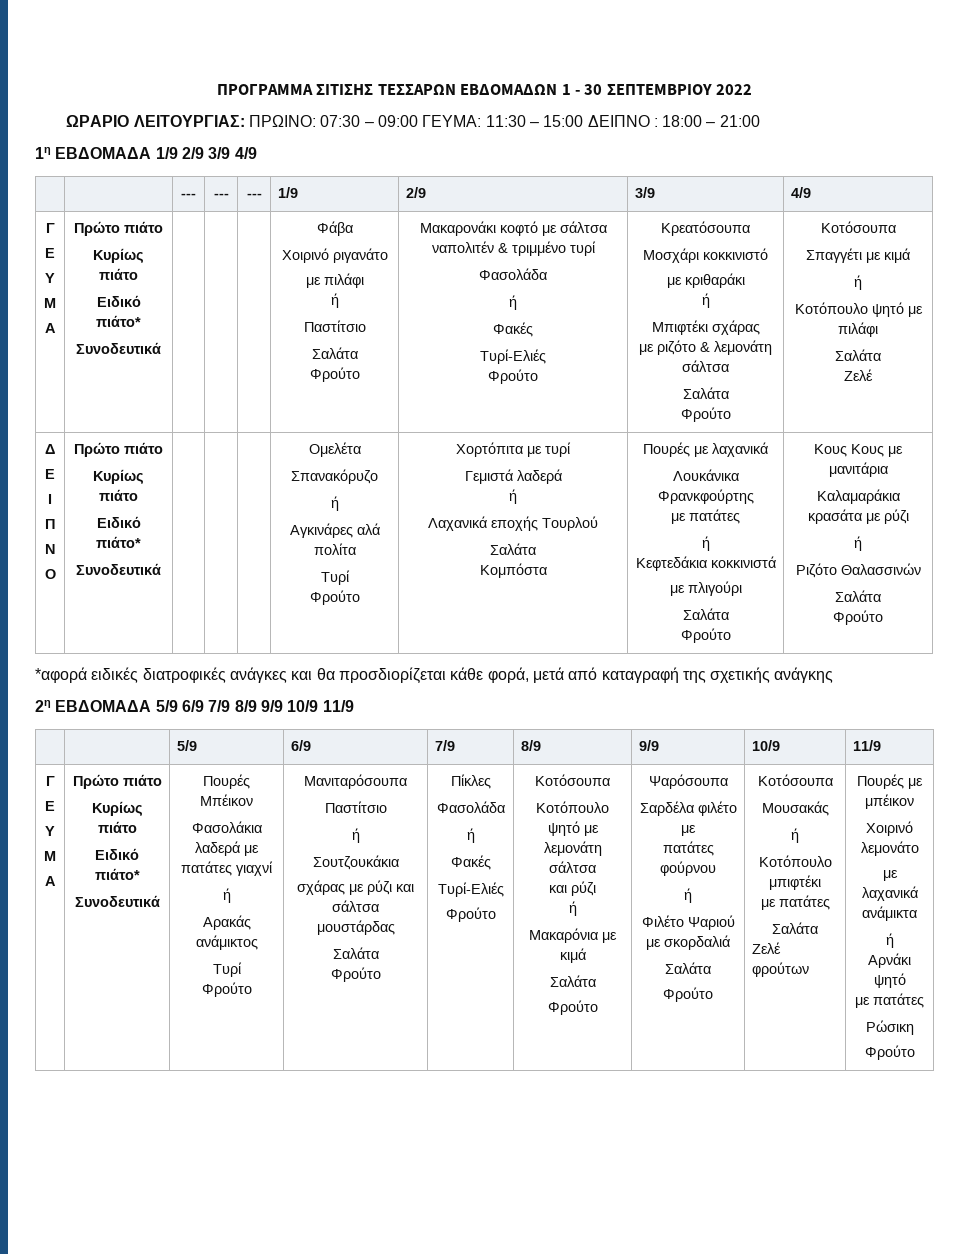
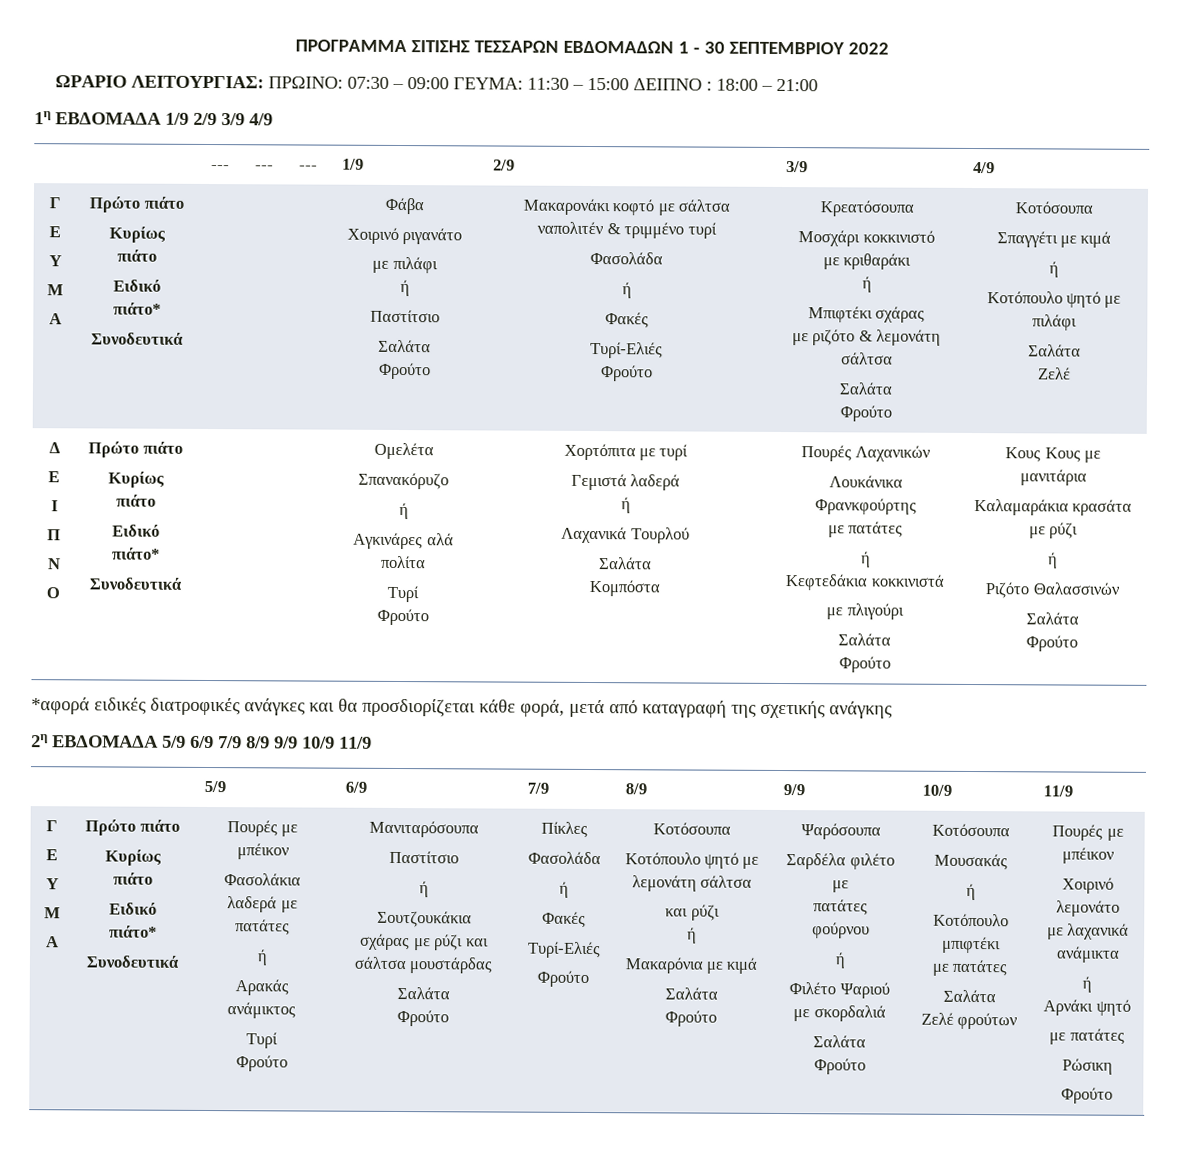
- Λαχανικά εποχής Τουρλού
+ Λαχανικά Τουρλού
- Πουρές με λαχανικά
+ Πουρές Λαχανικών
- Συνοδευτικά | Πουρές Μπέικον
+ Συνοδευτικά | Πουρές με μπέικον
- Φασολάκια λαδερά με πατάτες γιαχνί
+ Φασολάκια λαδερά με πατάτες

